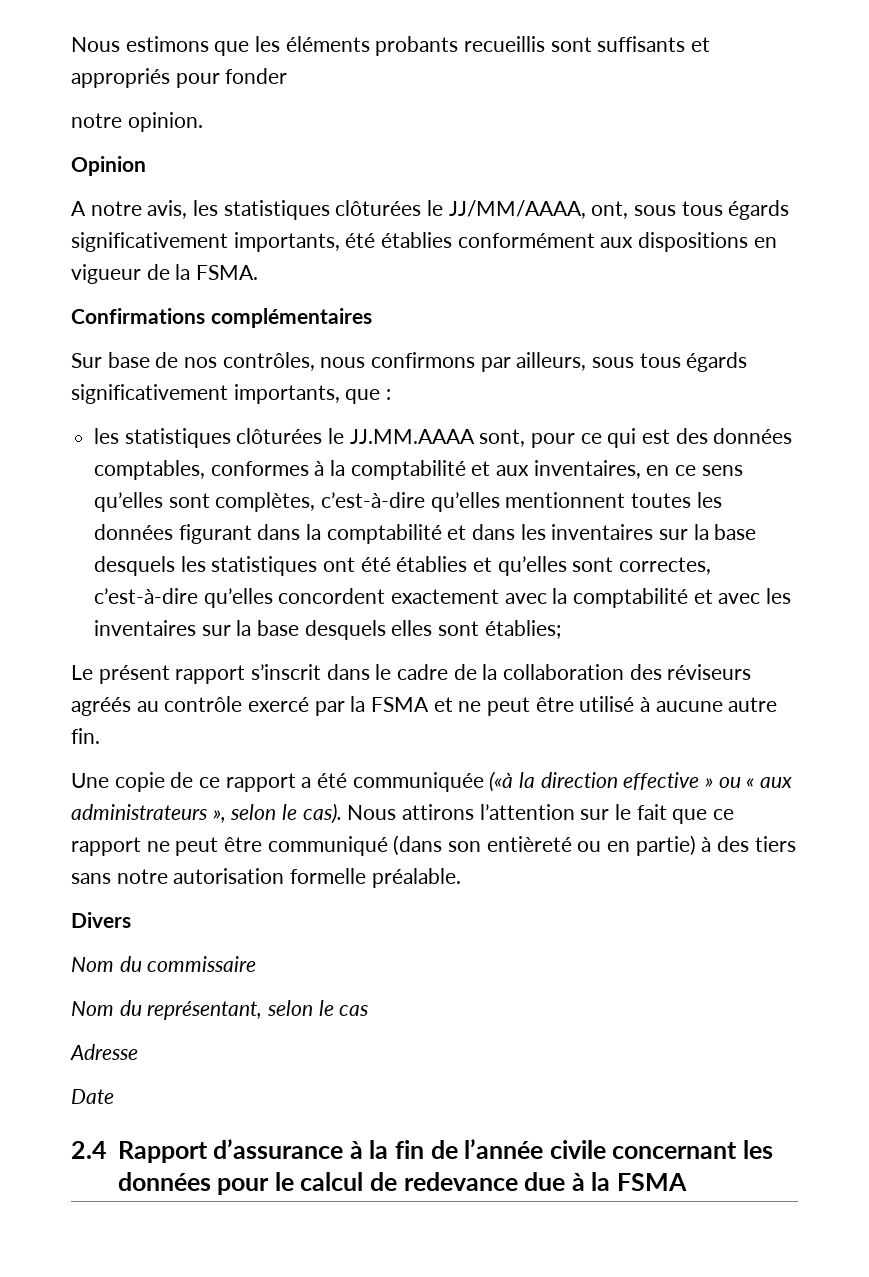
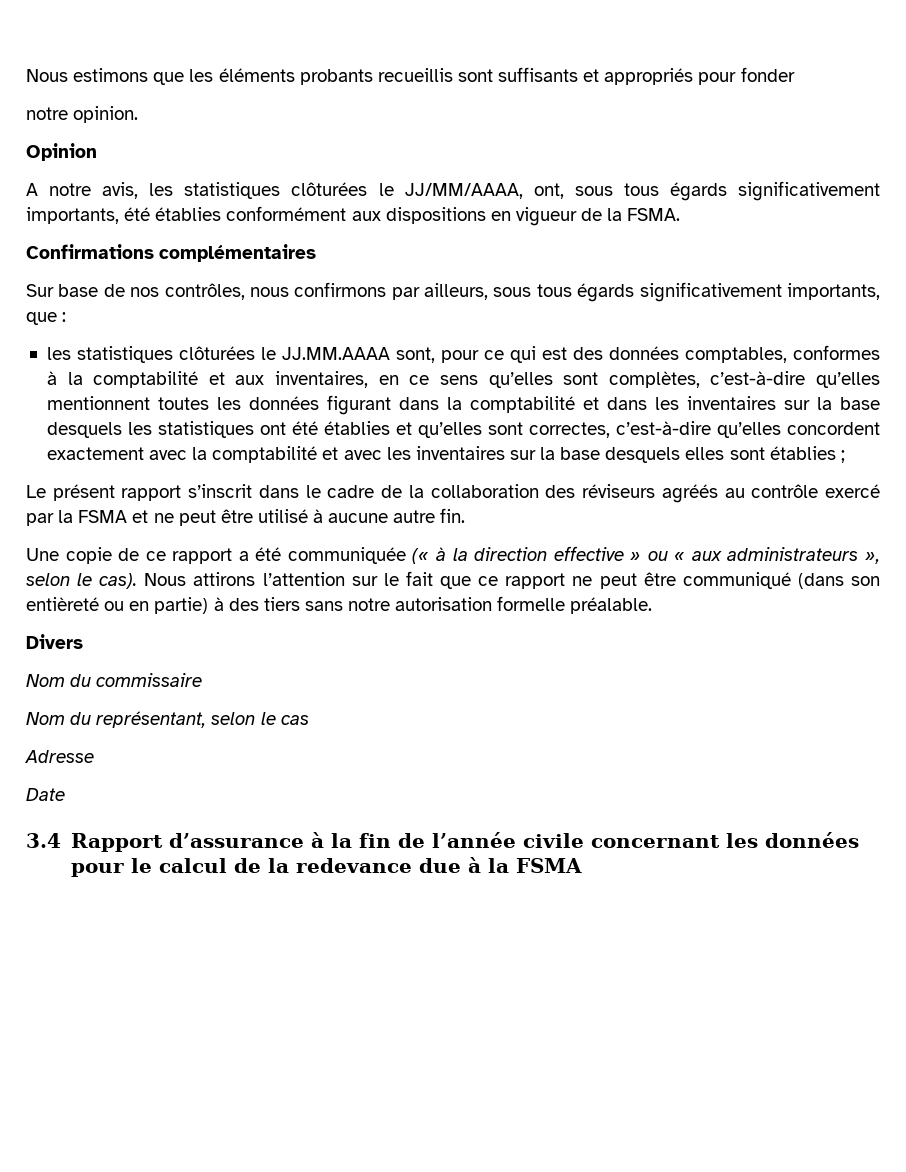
- les statistiques clôturées le JJ.MM.AAAA sont, pour ce qui est des données comptables, conformes à la comptabilité et aux inventaires, en ce sens qu’elles sont complètes, c’est-à-dire qu’elles mentionnent toutes les données figurant dans la comptabilité et dans les inventaires sur la base desquels les statistiques ont été établies et qu’elles sont correctes, c’est-à-dire qu’elles concordent exactement avec la comptabilité et avec les inventaires sur la base desquels elles sont établies;
+ les statistiques clôturées le JJ.MM.AAAA sont, pour ce qui est des données comptables, conformes à la comptabilité et aux inventaires, en ce sens qu’elles sont complètes, c’est-à-dire qu’elles mentionnent toutes les données figurant dans la comptabilité et dans les inventaires sur la base desquels les statistiques ont été établies et qu’elles sont correctes, c’est-à-dire qu’elles concordent exactement avec la comptabilité et avec les inventaires sur la base desquels elles sont établies ;
- Une copie de ce rapport a été communiquée («à la direction effective » ou « aux administrateurs », selon le cas).
+ Une copie de ce rapport a été communiquée (« à la direction effective » ou « aux administrateurs », selon le cas).
- 2.4 Rapport d’assurance à la fin de l’année civile concernant les données pour le calcul de redevance due à la FSMA
+ 3.4 Rapport d’assurance à la fin de l’année civile concernant les données pour le calcul de la redevance due à la FSMA

